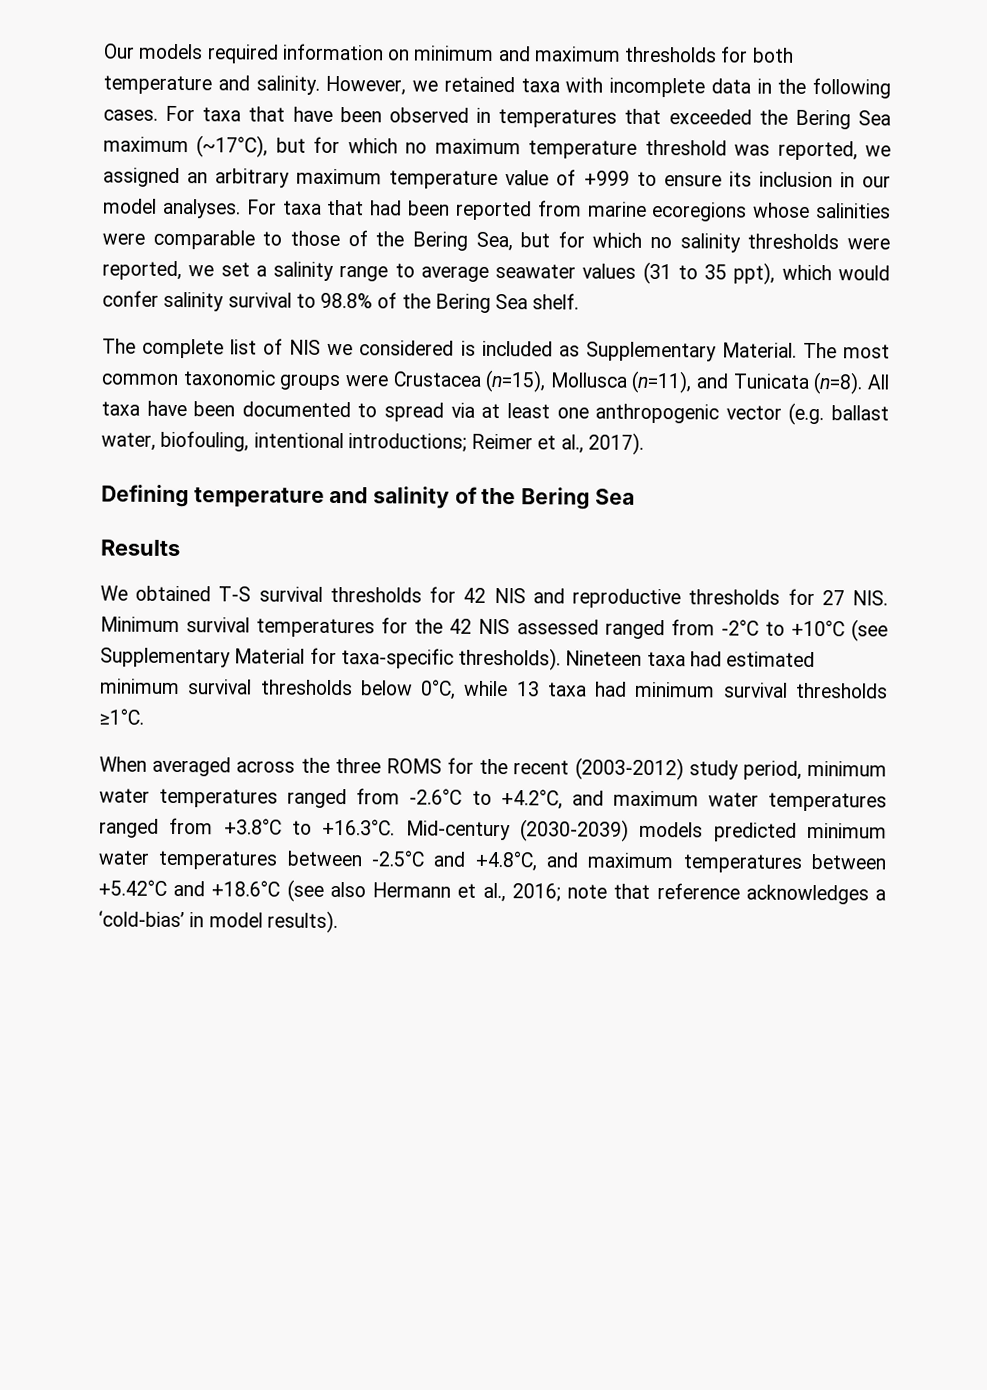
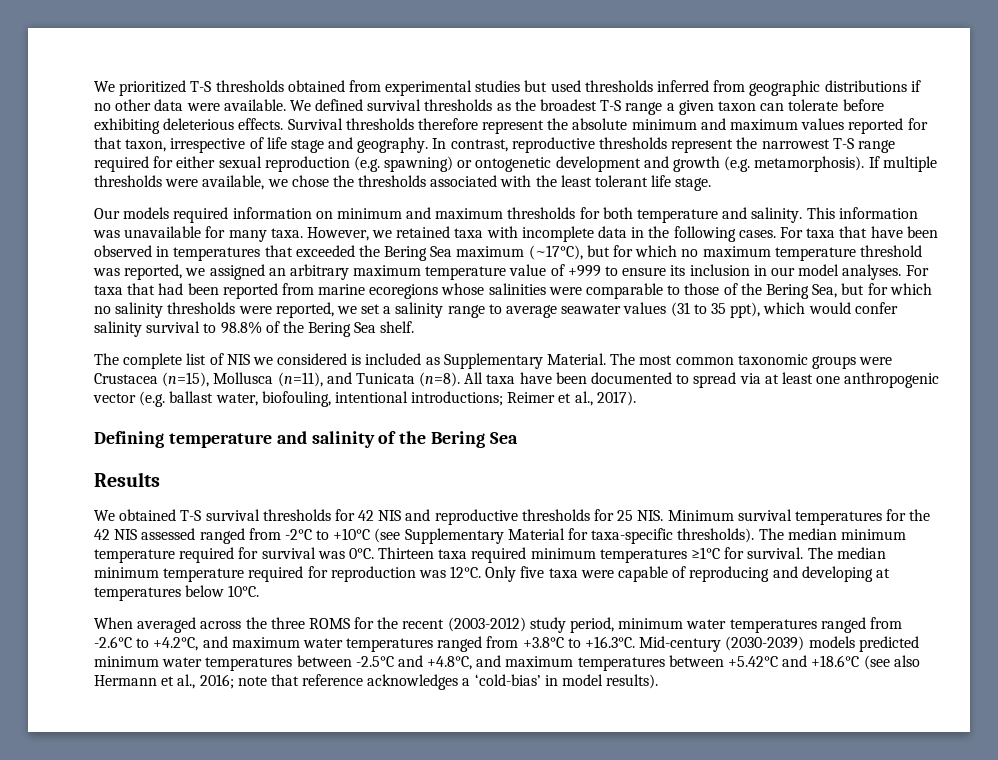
+ We prioritized T-S thresholds obtained from experimental studies but used thresholds inferred from geographic distributions if no other data were available. We defined survival thresholds as the broadest T-S range a given taxon can tolerate before exhibiting deleterious effects. Survival thresholds therefore represent the absolute minimum and maximum values reported for that taxon, irrespective of life stage and geography. In contrast, reproductive thresholds represent the narrowest T-S range required for either sexual reproduction (e.g. spawning) or ontogenetic development and growth (e.g. metamorphosis). If multiple thresholds were available, we chose the thresholds associated with the least tolerant life stage.
+ This information was unavailable for many taxa.
- We obtained T-S survival thresholds for 42 NIS and reproductive thresholds for 27 NIS. Minimum survival temperatures for the 42 NIS assessed ranged from -2°C to +10°C (see Supplementary Material for taxa-specific thresholds).
+ We obtained T-S survival thresholds for 42 NIS and reproductive thresholds for 25 NIS. Minimum survival temperatures for the 42 NIS assessed ranged from -2°C to +10°C (see Supplementary Material for taxa-specific thresholds).
- Nineteen taxa had estimated minimum survival thresholds below 0°C, while 13 taxa had minimum survival thresholds ≥1°C.
+ The median minimum temperature required for survival was 0°C. Thirteen taxa required minimum temperatures ≥1°C for survival. The median minimum temperature required for reproduction was 12°C. Only five taxa were capable of reproducing and developing at temperatures below 10°C.

